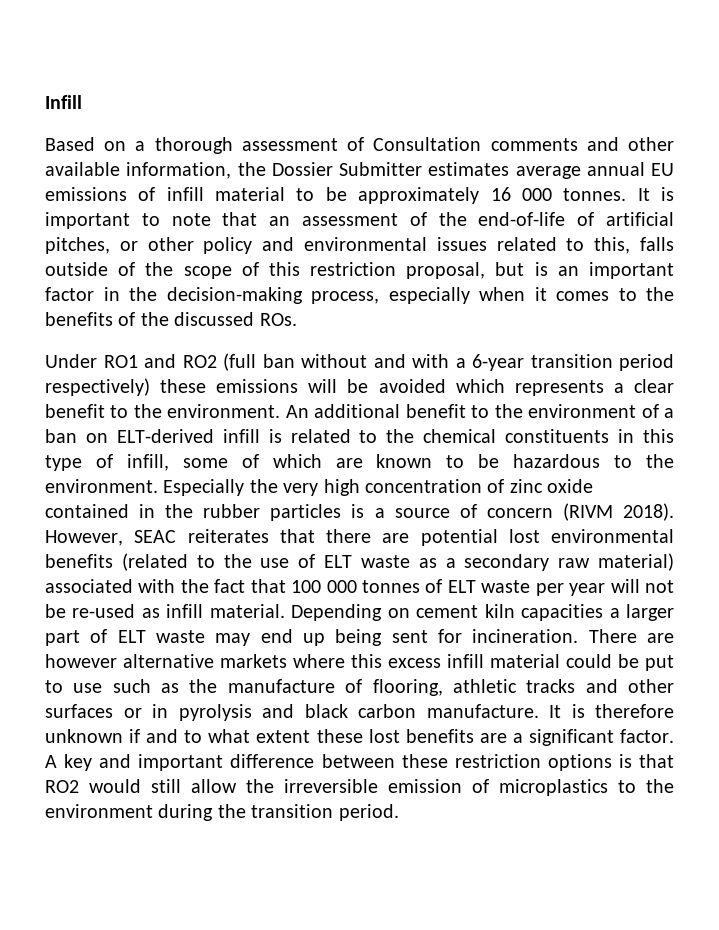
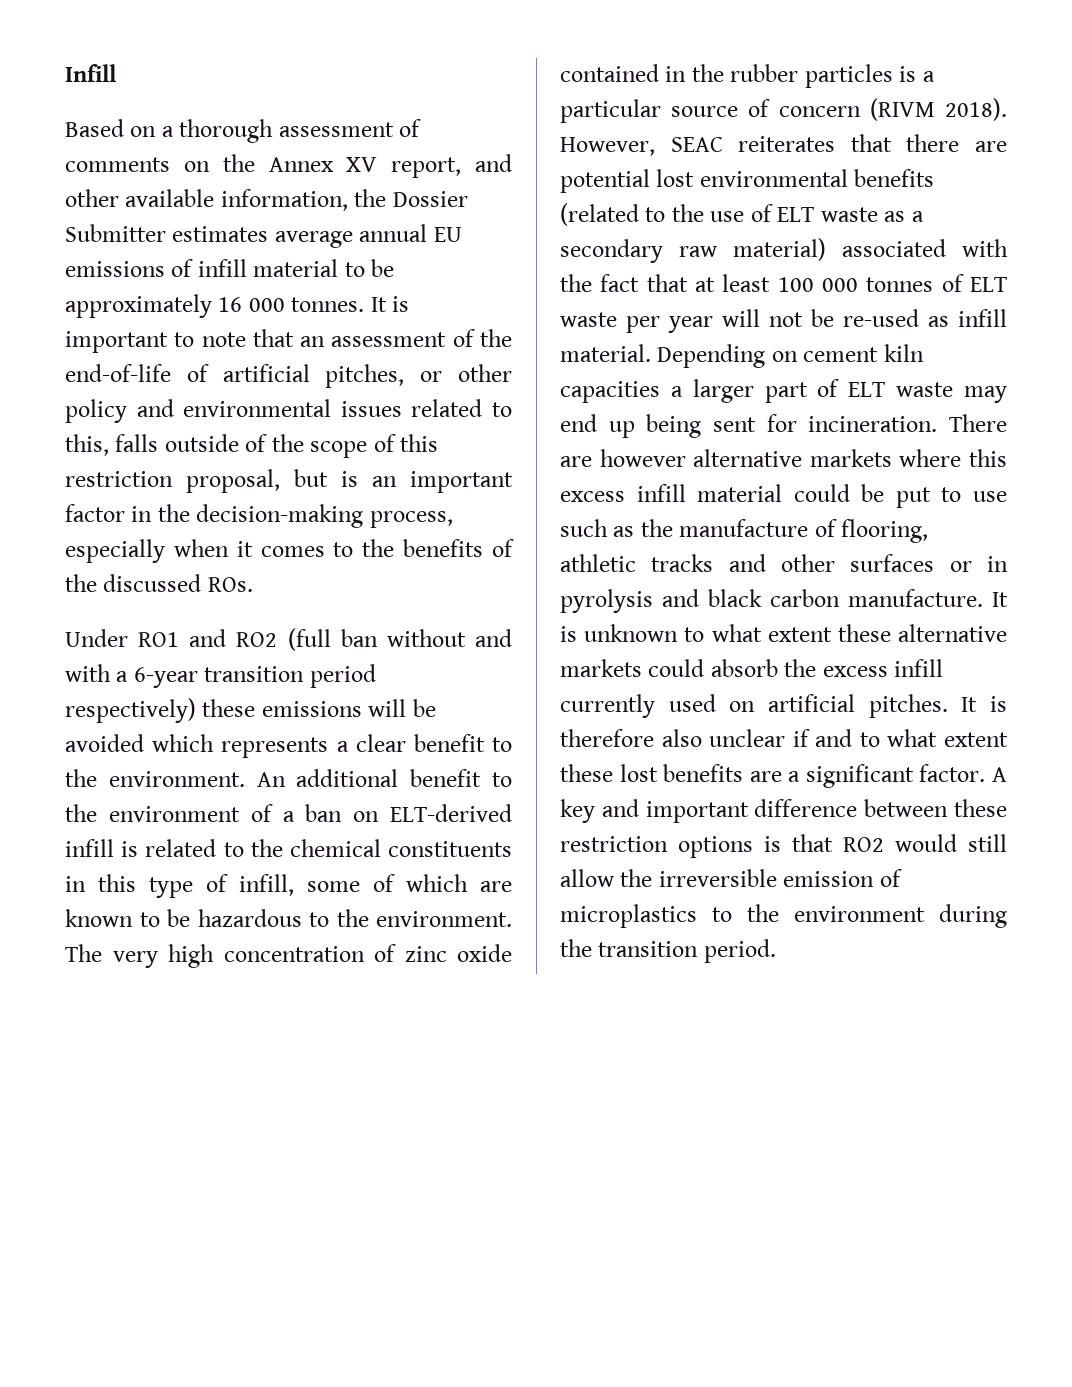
- Based on a thorough assessment of Consultation comments and other available information, the Dossier Submitter estimates average annual EU emissions of infill material to be approximately 16 000 tonnes.
+ Based on a thorough assessment of comments on the Annex XV report, and other available information, the Dossier Submitter estimates average annual EU emissions of infill material to be approximately 16 000 tonnes.
- Especially the very high concentration of zinc oxide contained in the rubber particles is a source of concern (RIVM 2018).
+ The very high concentration of zinc oxide contained in the rubber particles is a particular source of concern (RIVM 2018).
- However, SEAC reiterates that there are potential lost environmental benefits (related to the use of ELT waste as a secondary raw material) associated with the fact that 100 000 tonnes of ELT waste per year will not be re-used as infill material.
+ However, SEAC reiterates that there are potential lost environmental benefits (related to the use of ELT waste as a secondary raw material) associated with the fact that at least 100 000 tonnes of ELT waste per year will not be re-used as infill material.
- It is therefore unknown if and to what extent these lost benefits are a significant factor.
+ It is unknown to what extent these alternative markets could absorb the excess infill currently used on artificial pitches. It is therefore also unclear if and to what extent these lost benefits are a significant factor.

